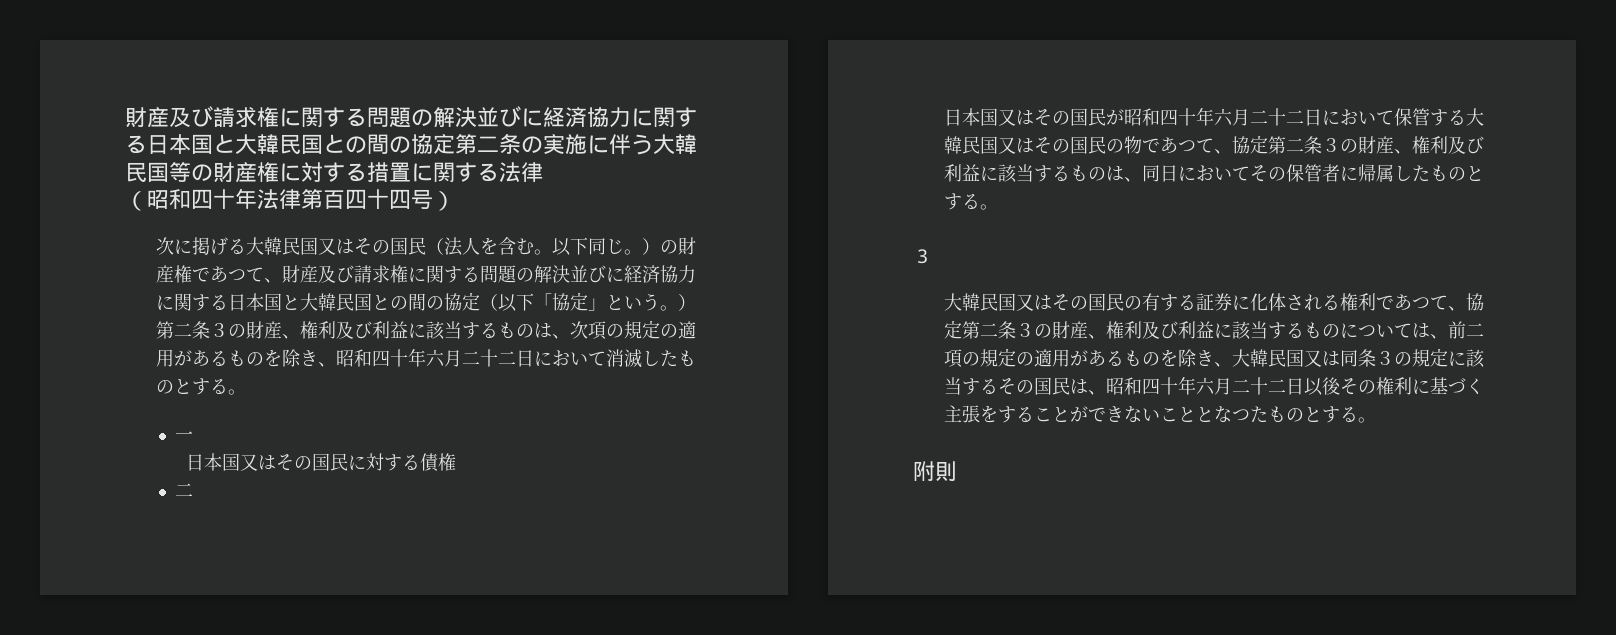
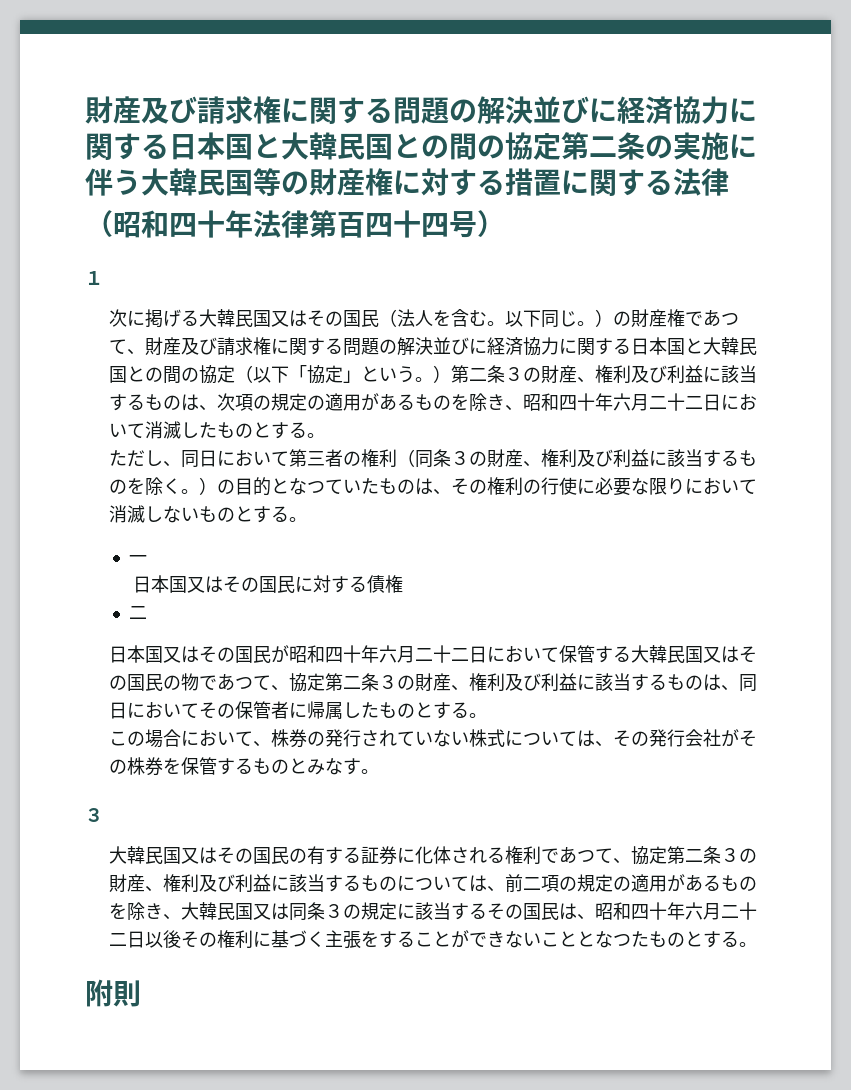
+ １
+ ただし、同日において第三者の権利（同条３の財産、権利及び利益に該当するものを除く。）の目的となつていたものは、その権利の行使に必要な限りにおいて消滅しないものとする。
+ この場合において、株券の発行されていない株式については、その発行会社がその株券を保管するものとみなす。

